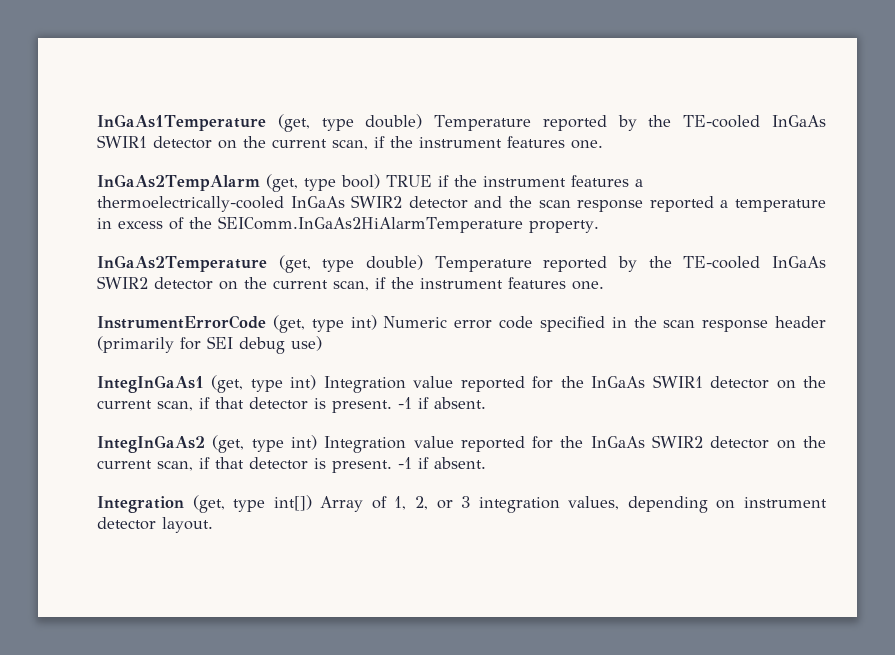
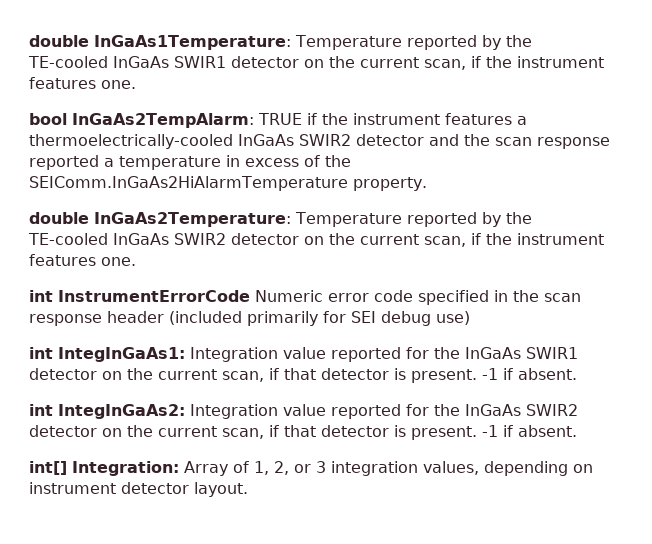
- InGaAs1Temperature (get, type double) Temperature reported by the TE-cooled InGaAs SWIR1 detector on the current scan, if the instrument features one.
+ double InGaAs1Temperature: Temperature reported by the TE-cooled InGaAs SWIR1 detector on the current scan, if the instrument features one.
- InGaAs2TempAlarm (get, type bool) TRUE if the instrument features a thermoelectrically-cooled InGaAs SWIR2 detector and the scan response reported a temperature in excess of the SEIComm.InGaAs2HiAlarmTemperature property.
+ bool InGaAs2TempAlarm: TRUE if the instrument features a thermoelectrically-cooled InGaAs SWIR2 detector and the scan response reported a temperature in excess of the SEIComm.InGaAs2HiAlarmTemperature property.
- InGaAs2Temperature (get, type double) Temperature reported by the TE-cooled InGaAs SWIR2 detector on the current scan, if the instrument features one.
+ double InGaAs2Temperature: Temperature reported by the TE-cooled InGaAs SWIR2 detector on the current scan, if the instrument features one.
- InstrumentErrorCode (get, type int) Numeric error code specified in the scan response header (primarily for SEI debug use)
+ int InstrumentErrorCode Numeric error code specified in the scan response header (included primarily for SEI debug use)
- IntegInGaAs1 (get, type int) Integration value reported for the InGaAs SWIR1 detector on the current scan, if that detector is present.
+ int IntegInGaAs1: Integration value reported for the InGaAs SWIR1 detector on the current scan, if that detector is present.
- IntegInGaAs2 (get, type int) Integration value reported for the InGaAs SWIR2 detector on the current scan, if that detector is present.
+ int IntegInGaAs2: Integration value reported for the InGaAs SWIR2 detector on the current scan, if that detector is present.
- Integration (get, type int[]) Array of 1, 2, or 3 integration values, depending on instrument detector layout.
+ int[] Integration: Array of 1, 2, or 3 integration values, depending on instrument detector layout.

